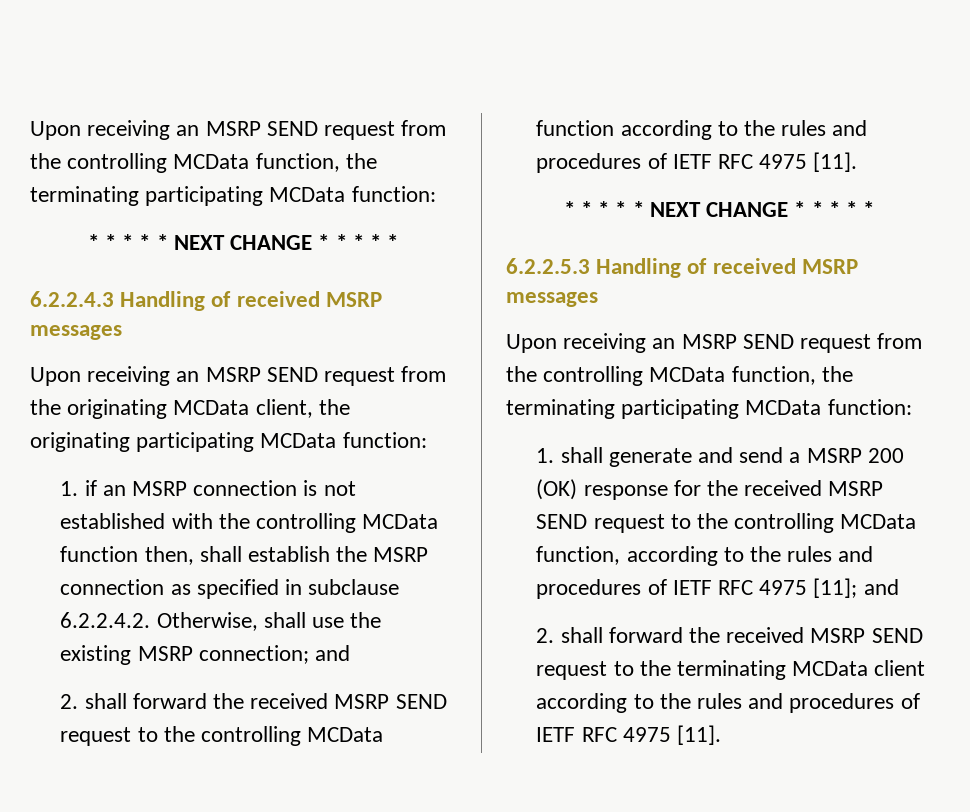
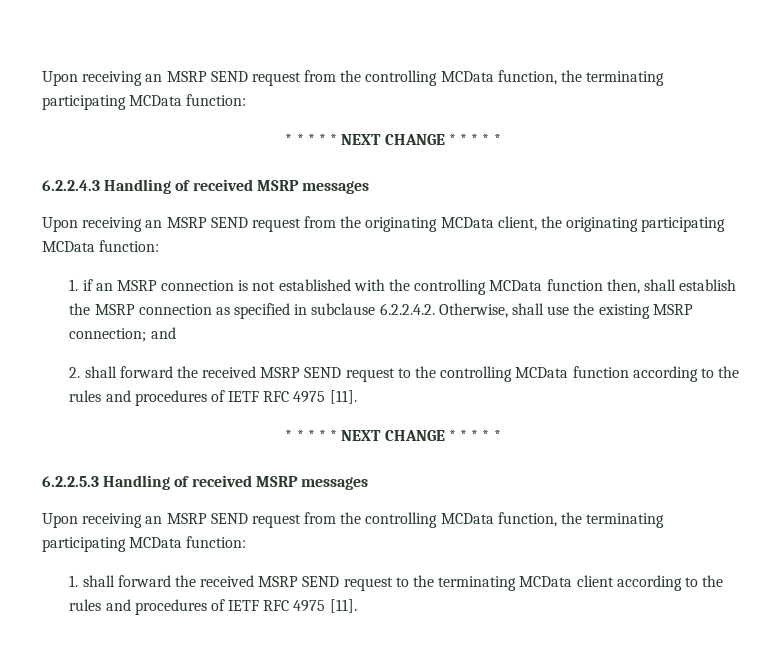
- 1. shall generate and send a MSRP 200 (OK) response for the received MSRP SEND request to the controlling MCData function, according to the rules and procedures of IETF RFC 4975 [11]; and
- 2. shall forward the received MSRP SEND request to the terminating MCData client according to the rules and procedures of IETF RFC 4975 [11].
+ 1. shall forward the received MSRP SEND request to the terminating MCData client according to the rules and procedures of IETF RFC 4975 [11].

